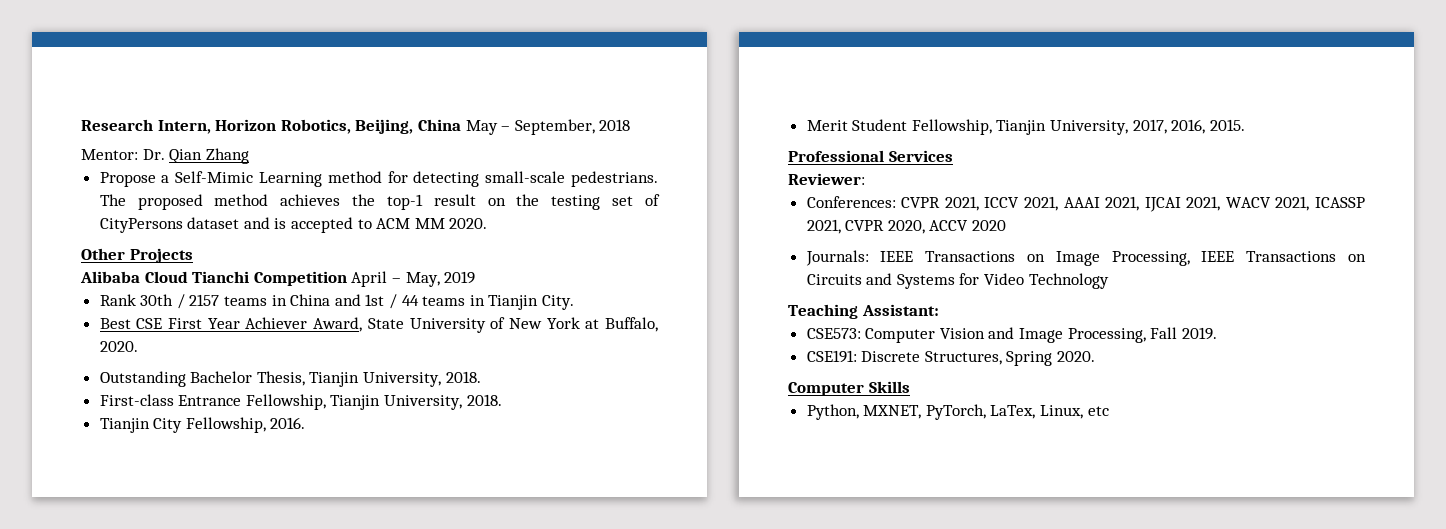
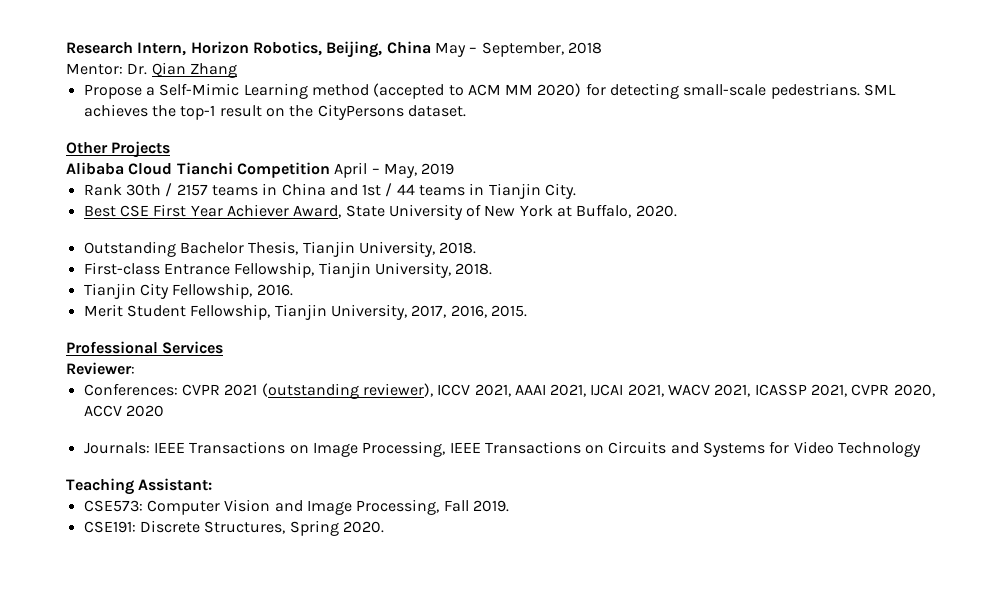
- Propose a Self-Mimic Learning method for detecting small-scale pedestrians.
+ Propose a Self-Mimic Learning method (accepted to ACM MM 2020) for detecting small-scale pedestrians.
- The proposed method achieves the top-1 result on the testing set of CityPersons dataset and is accepted to ACM MM 2020.
+ SML achieves the top-1 result on the CityPersons dataset.
- Conferences: CVPR 2021, ICCV 2021, AAAI 2021, IJCAI 2021, WACV 2021, ICASSP 2021, CVPR 2020, ACCV 2020
+ Conferences: CVPR 2021 (outstanding reviewer), ICCV 2021, AAAI 2021, IJCAI 2021, WACV 2021, ICASSP 2021, CVPR 2020, ACCV 2020
- Computer Skills
- Python, MXNET, PyTorch, LaTex, Linux, etc

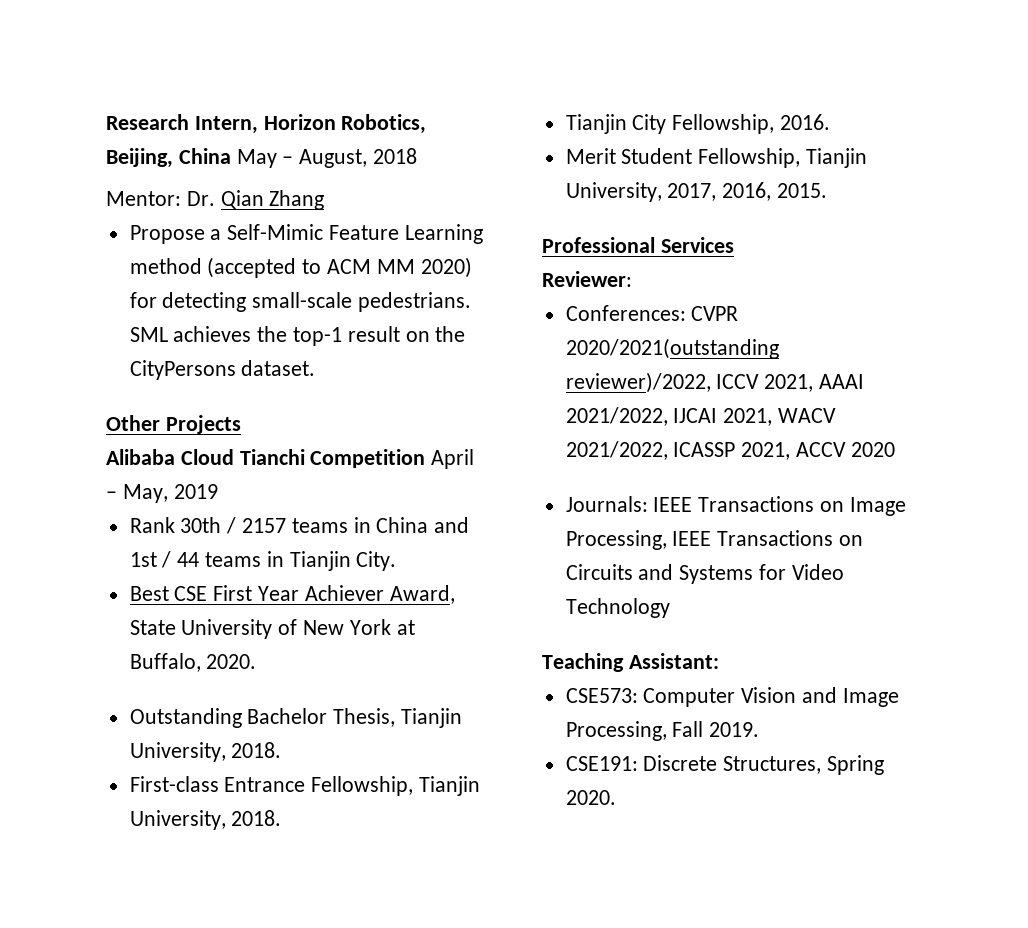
- Research Intern, Horizon Robotics, Beijing, China May – September, 2018
+ Research Intern, Horizon Robotics, Beijing, China May – August, 2018
- Propose a Self-Mimic Learning method (accepted to ACM MM 2020) for detecting small-scale pedestrians.
+ Propose a Self-Mimic Feature Learning method (accepted to ACM MM 2020) for detecting small-scale pedestrians.
- Conferences: CVPR 2021 (outstanding reviewer), ICCV 2021, AAAI 2021, IJCAI 2021, WACV 2021, ICASSP 2021, CVPR 2020, ACCV 2020
+ Conferences: CVPR 2020/2021(outstanding reviewer)/2022, ICCV 2021, AAAI 2021/2022, IJCAI 2021, WACV 2021/2022, ICASSP 2021, ACCV 2020

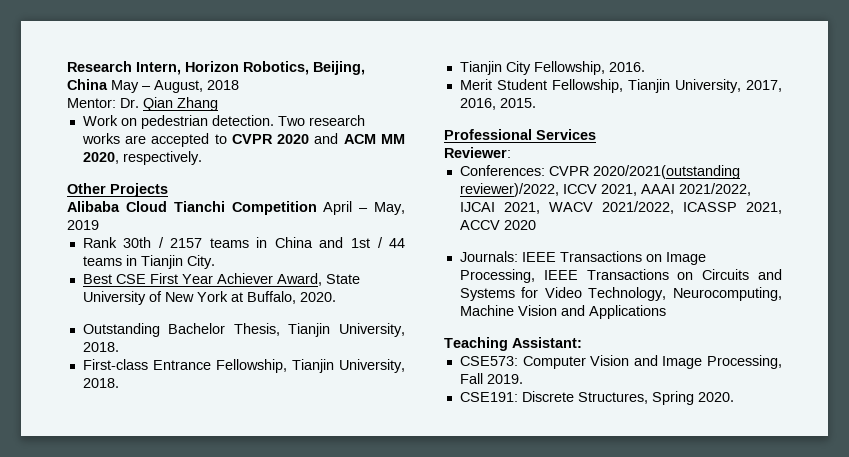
- Propose a Self-Mimic Feature Learning method (accepted to ACM MM 2020) for detecting small-scale pedestrians. SML achieves the top-1 result on the CityPersons dataset.
+ Work on pedestrian detection. Two research works are accepted to CVPR 2020 and ACM MM 2020, respectively.
- Journals: IEEE Transactions on Image Processing, IEEE Transactions on Circuits and Systems for Video Technology
+ Journals: IEEE Transactions on Image Processing, IEEE Transactions on Circuits and Systems for Video Technology, Neurocomputing, Machine Vision and Applications

